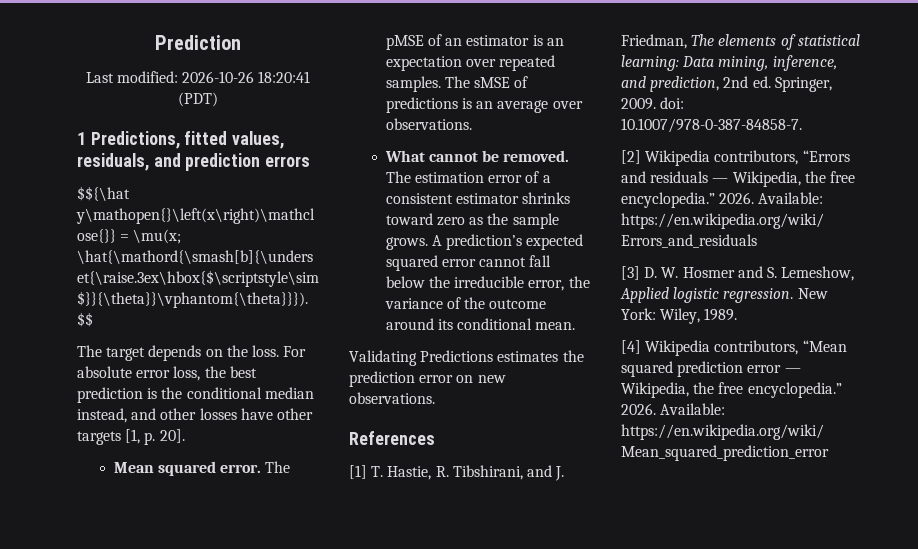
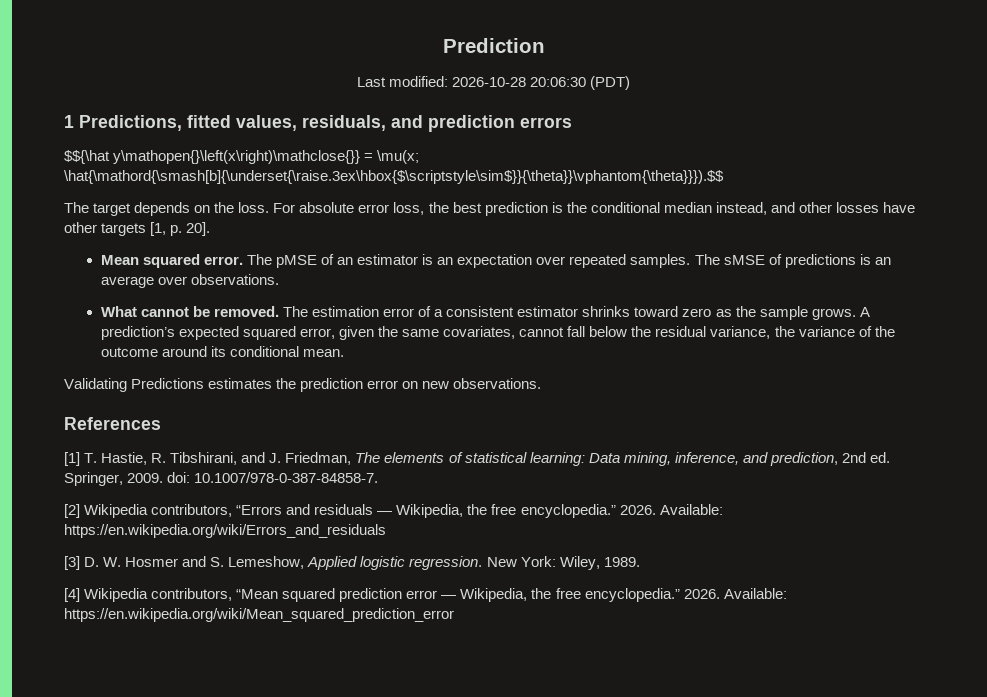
- Last modified: 2026-10-26 18:20:41 (PDT)
+ Last modified: 2026-10-28 20:06:30 (PDT)
- A prediction’s expected squared error cannot fall below the irreducible error, the variance of the outcome around its conditional mean.
+ A prediction’s expected squared error, given the same covariates, cannot fall below the residual variance, the variance of the outcome around its conditional mean.

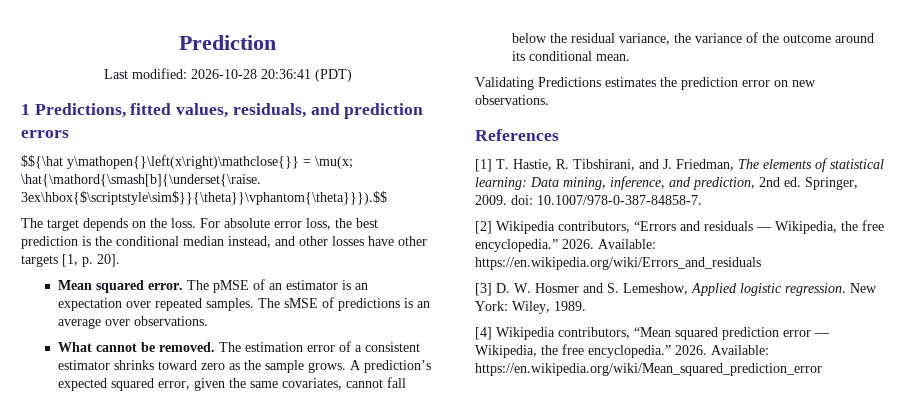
- Last modified: 2026-10-28 20:06:30 (PDT)
+ Last modified: 2026-10-28 20:36:41 (PDT)

